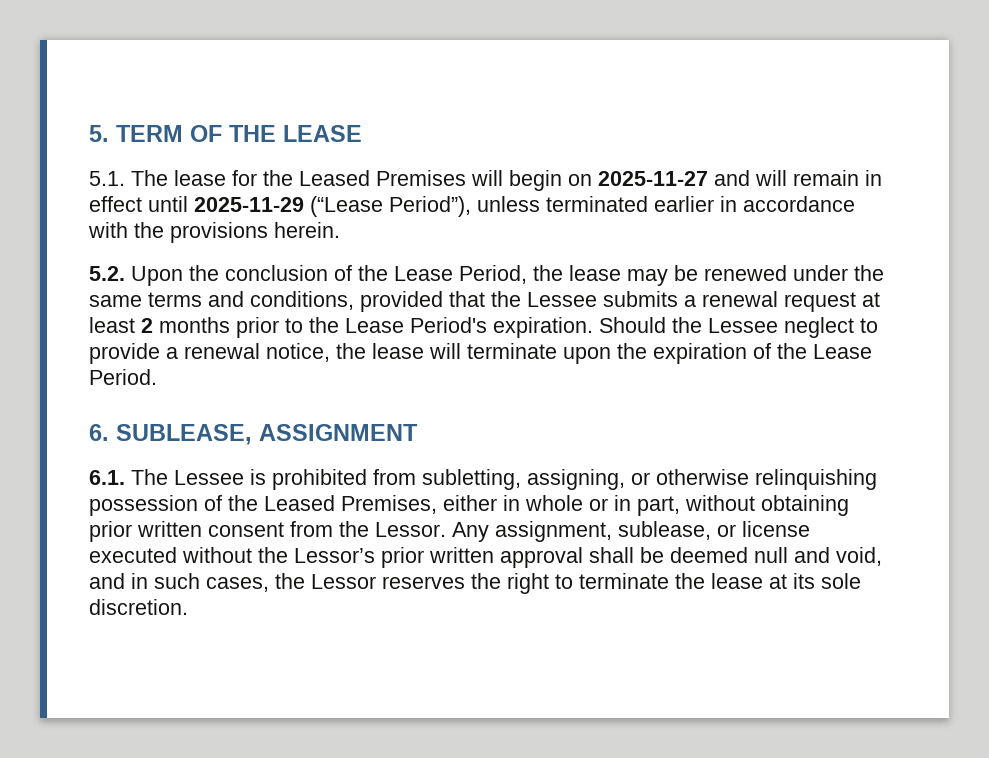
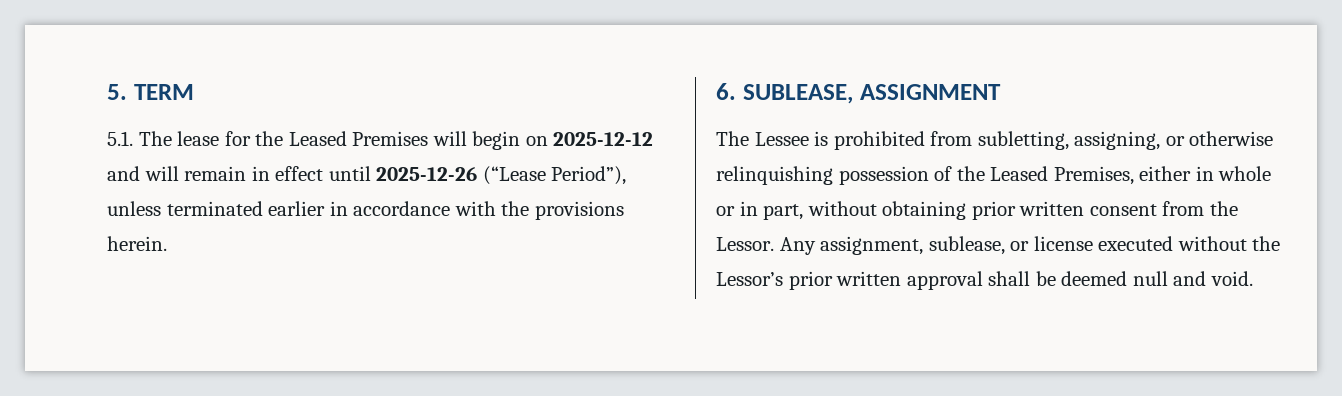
- 5. TERM OF THE LEASE
+ 5. TERM
- 5.1. The lease for the Leased Premises will begin on 2025-11-27 and will remain in effect until 2025-11-29 (“Lease Period”), unless terminated earlier in accordance with the provisions herein.
+ 5.1. The lease for the Leased Premises will begin on 2025-12-12 and will remain in effect until 2025-12-26 (“Lease Period”), unless terminated earlier in accordance with the provisions herein.
- 5.2. Upon the conclusion of the Lease Period, the lease may be renewed under the same terms and conditions, provided that the Lessee submits a renewal request at least 2 months prior to the Lease Period's expiration. Should the Lessee neglect to provide a renewal notice, the lease will terminate upon the expiration of the Lease Period.
- 6.1. The Lessee is prohibited from subletting, assigning, or otherwise relinquishing possession of the Leased Premises, either in whole or in part, without obtaining prior written consent from the Lessor.
+ The Lessee is prohibited from subletting, assigning, or otherwise relinquishing possession of the Leased Premises, either in whole or in part, without obtaining prior written consent from the Lessor.
- Any assignment, sublease, or license executed without the Lessor’s prior written approval shall be deemed null and void, and in such cases, the Lessor reserves the right to terminate the lease at its sole discretion.
+ Any assignment, sublease, or license executed without the Lessor’s prior written approval shall be deemed null and void.

